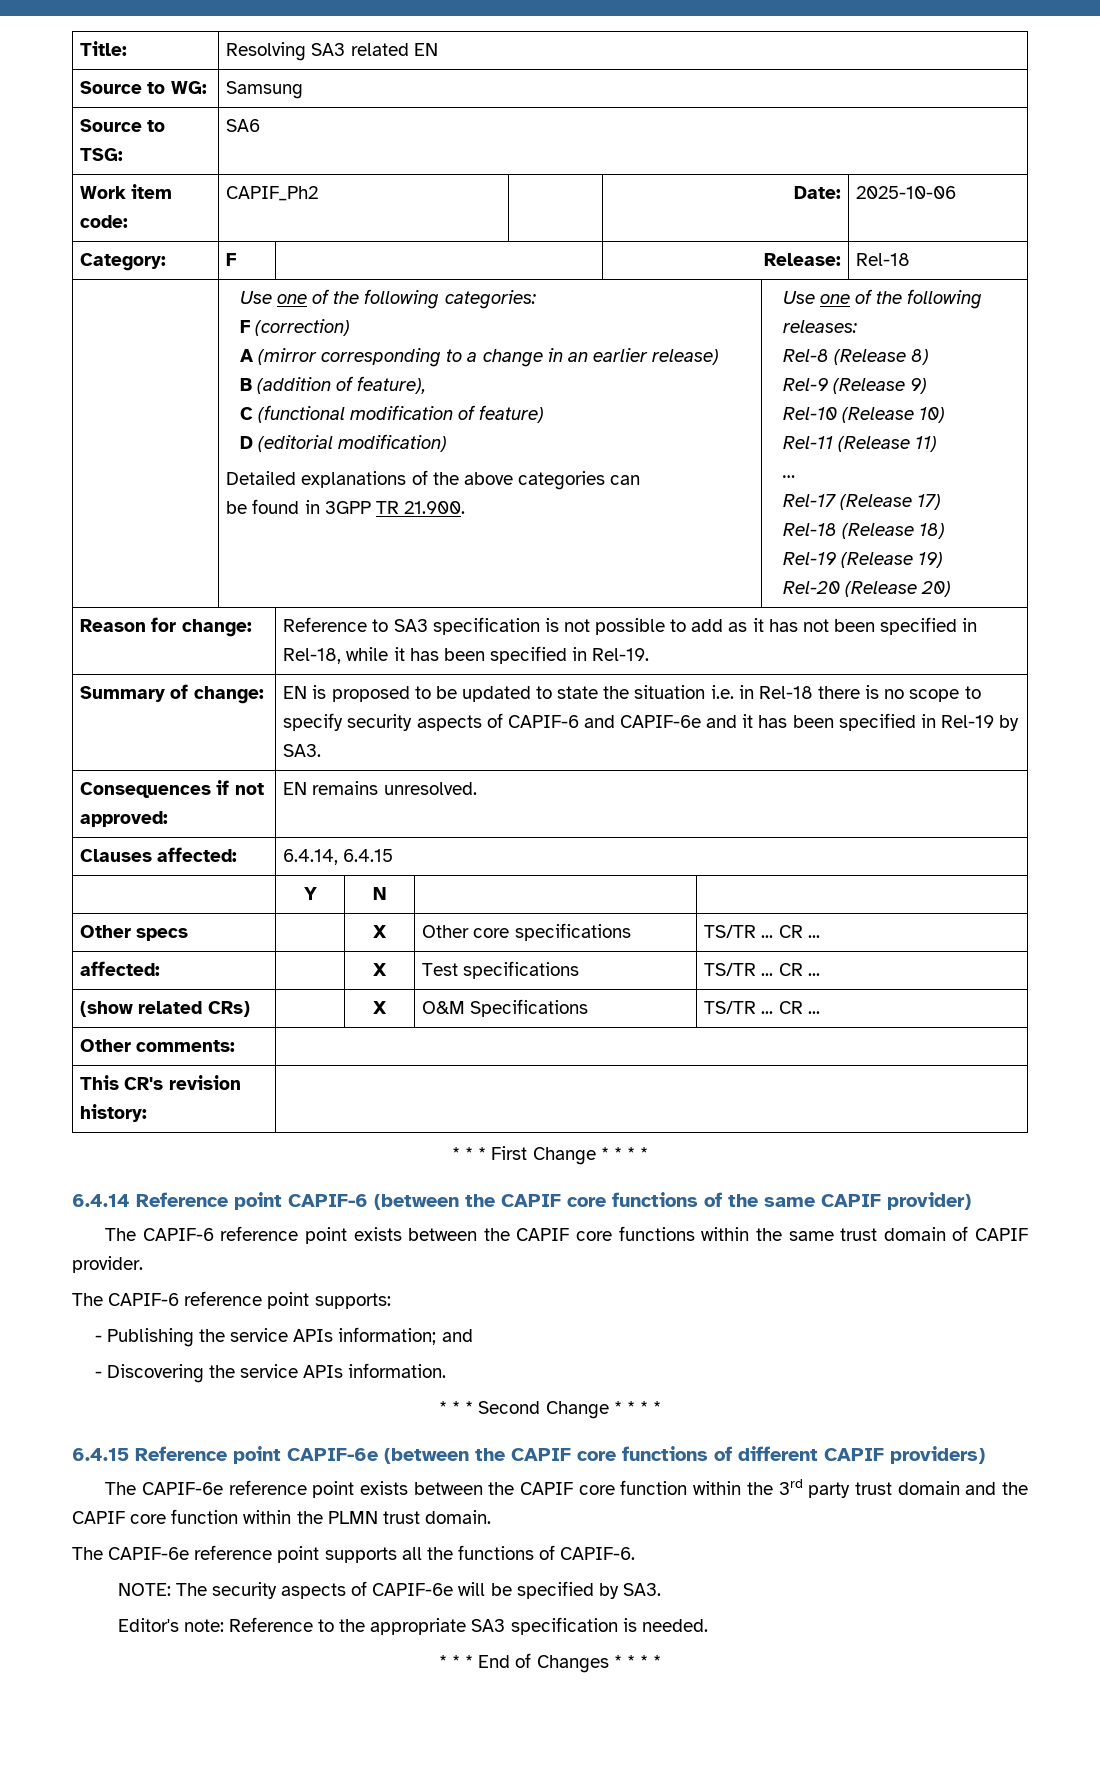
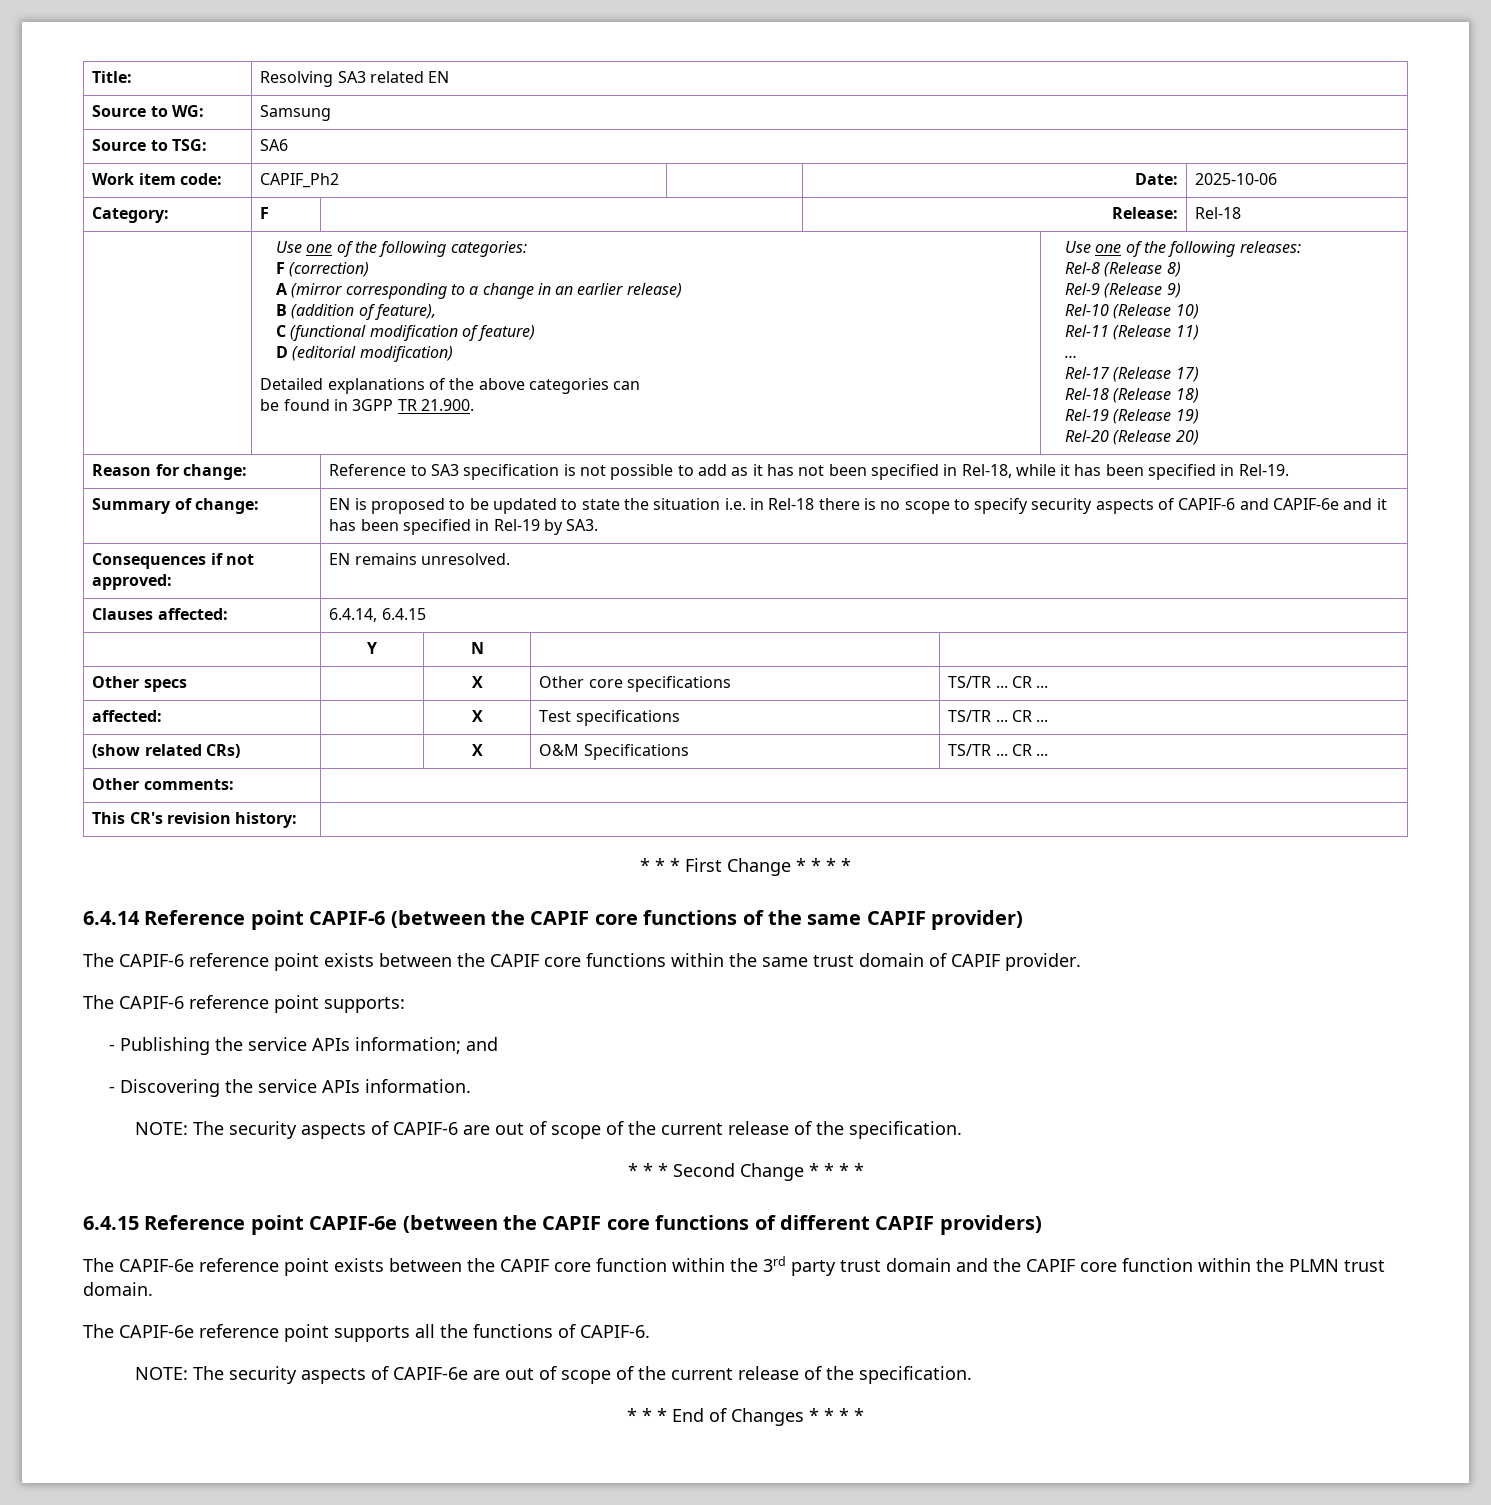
+ NOTE: The security aspects of CAPIF-6 are out of scope of the current release of the specification.
- NOTE: The security aspects of CAPIF-6e will be specified by SA3.
- Editor's note: Reference to the appropriate SA3 specification is needed.
+ NOTE: The security aspects of CAPIF-6e are out of scope of the current release of the specification.

